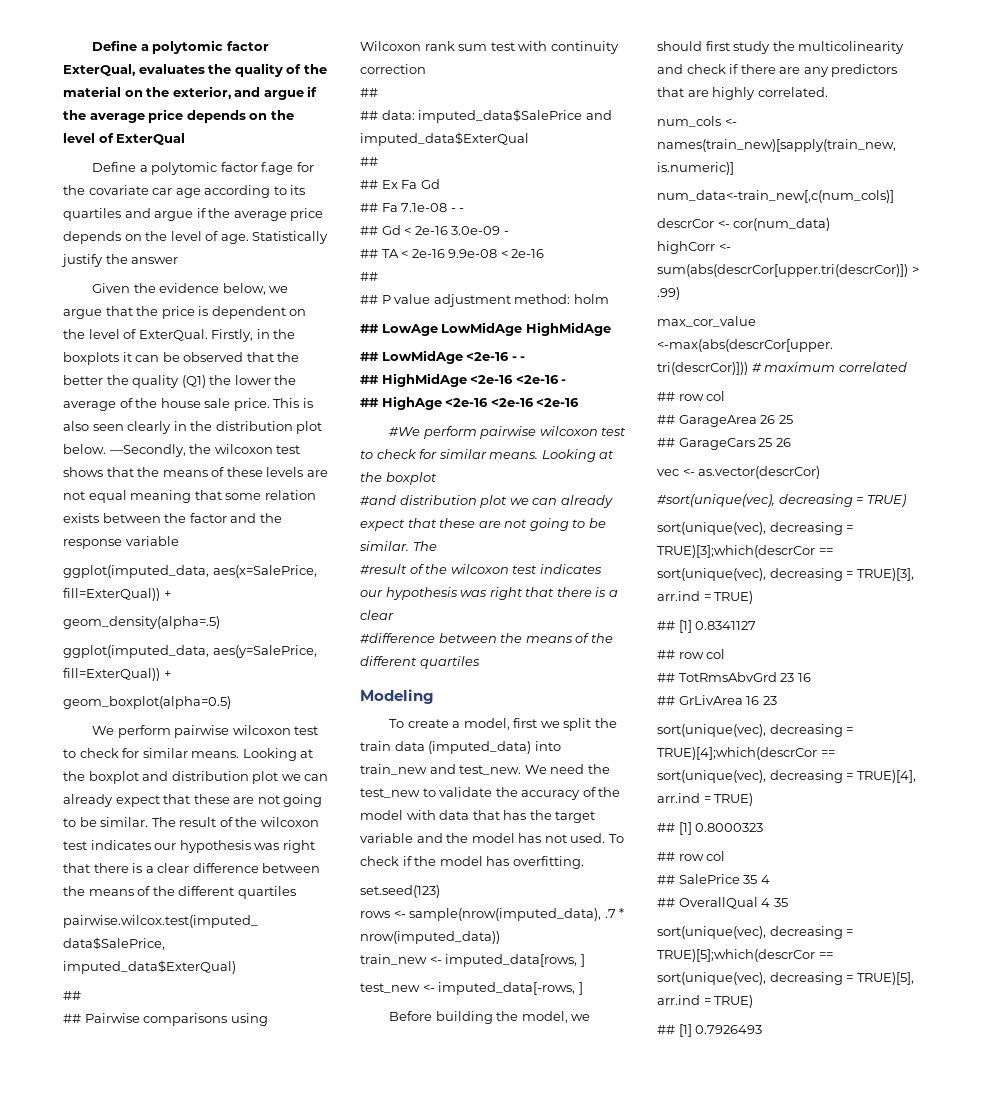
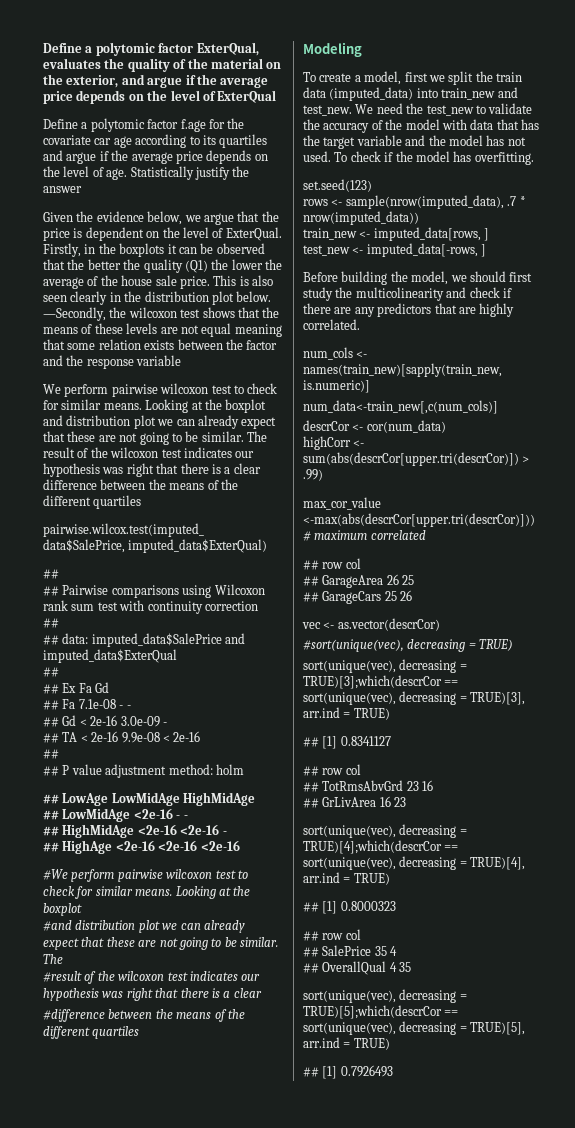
- ggplot(imputed_data, aes(x=SalePrice, fill=ExterQual)) +
- geom_density(alpha=.5)
- ggplot(imputed_data, aes(y=SalePrice, fill=ExterQual)) +
- geom_boxplot(alpha=0.5)

